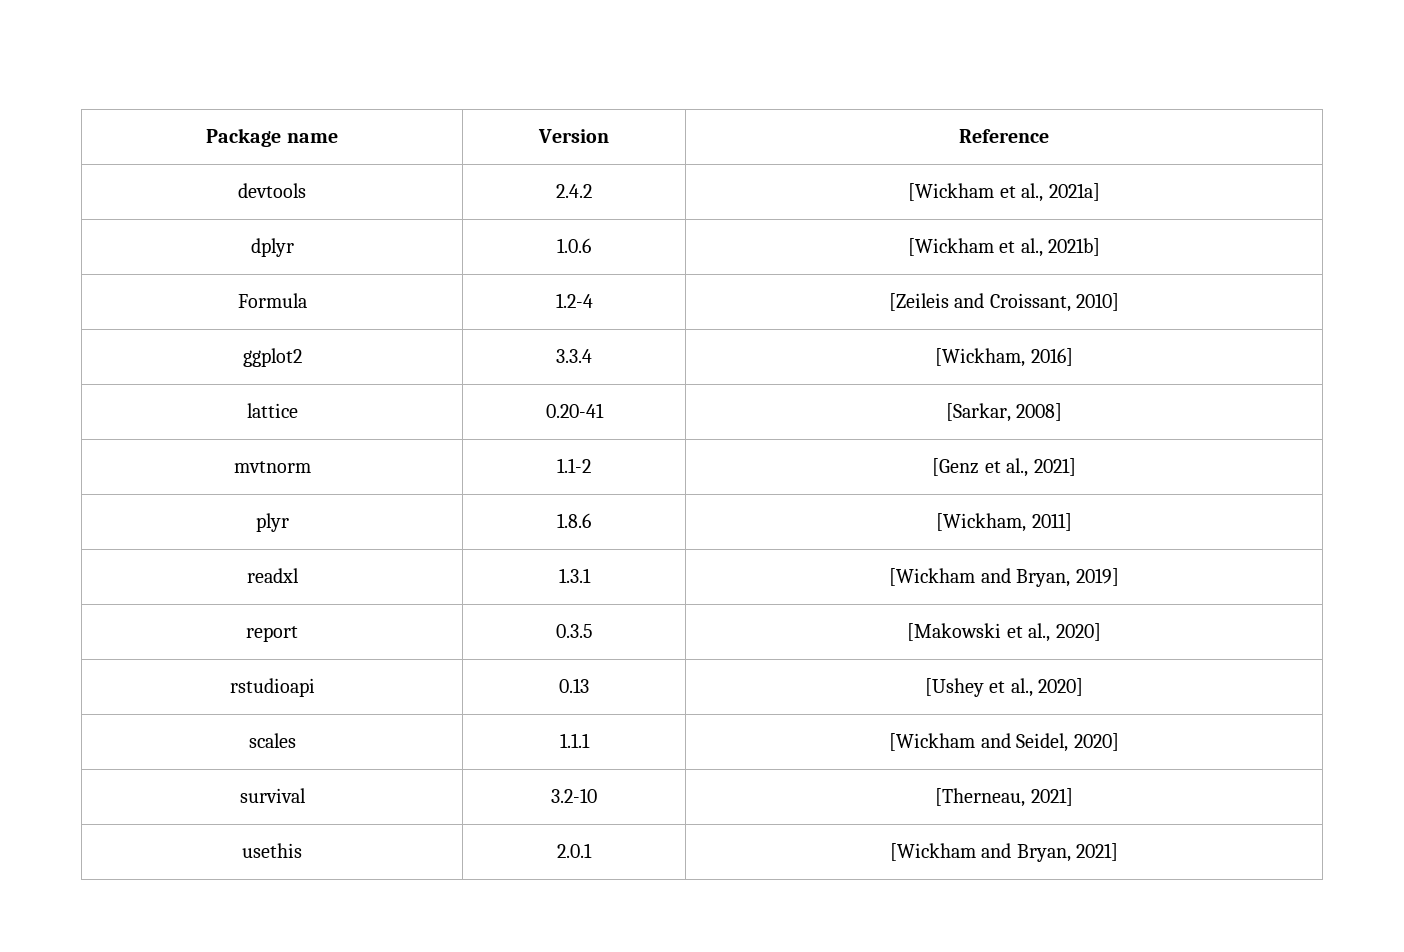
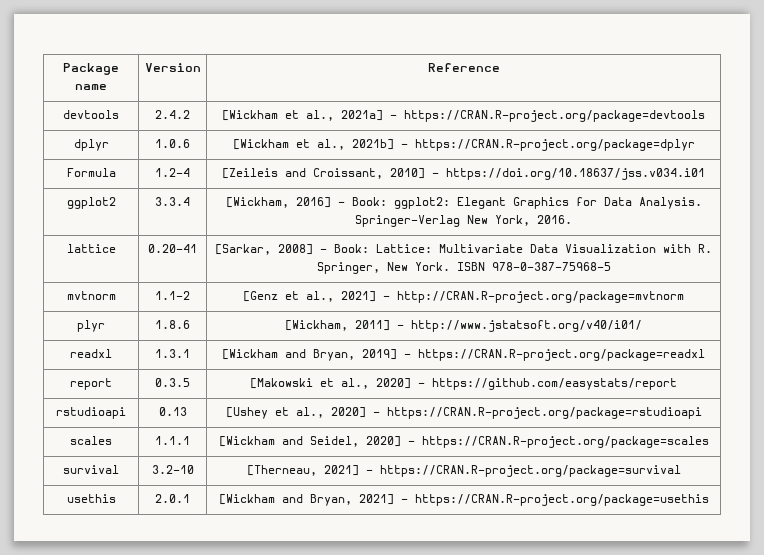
- devtools | 2.4.2 | [Wickham et al., 2021a]
+ devtools | 2.4.2 | [Wickham et al., 2021a] - https://CRAN.R-project.org/package=devtools
- dplyr | 1.0.6 | [Wickham et al., 2021b]
+ dplyr | 1.0.6 | [Wickham et al., 2021b] - https://CRAN.R-project.org/package=dplyr
- Formula | 1.2-4 | [Zeileis and Croissant, 2010]
+ Formula | 1.2-4 | [Zeileis and Croissant, 2010] - https://doi.org/10.18637/jss.v034.i01
- ggplot2 | 3.3.4 | [Wickham, 2016]
- lattice | 0.20-41 | [Sarkar, 2008]
+ ggplot2 | 3.3.4 | [Wickham, 2016] - Book: ggplot2: Elegant Graphics for Data Analysis. Springer-Verlag New York, 2016.
+ lattice | 0.20-41 | [Sarkar, 2008] - Book: Lattice: Multivariate Data Visualization with R. Springer, New York. ISBN 978-0-387-75968-5
- mvtnorm | 1.1-2 | [Genz et al., 2021]
+ mvtnorm | 1.1-2 | [Genz et al., 2021] - http://CRAN.R-project.org/package=mvtnorm
- plyr | 1.8.6 | [Wickham, 2011]
+ plyr | 1.8.6 | [Wickham, 2011] - http://www.jstatsoft.org/v40/i01/
- readxl | 1.3.1 | [Wickham and Bryan, 2019]
+ readxl | 1.3.1 | [Wickham and Bryan, 2019] - https://CRAN.R-project.org/package=readxl
- report | 0.3.5 | [Makowski et al., 2020]
+ report | 0.3.5 | [Makowski et al., 2020] - https://github.com/easystats/report
- rstudioapi | 0.13 | [Ushey et al., 2020]
+ rstudioapi | 0.13 | [Ushey et al., 2020] - https://CRAN.R-project.org/package=rstudioapi
- scales | 1.1.1 | [Wickham and Seidel, 2020]
+ scales | 1.1.1 | [Wickham and Seidel, 2020] - https://CRAN.R-project.org/package=scales
- survival | 3.2-10 | [Therneau, 2021]
+ survival | 3.2-10 | [Therneau, 2021] - https://CRAN.R-project.org/package=survival
- usethis | 2.0.1 | [Wickham and Bryan, 2021]
+ usethis | 2.0.1 | [Wickham and Bryan, 2021] - https://CRAN.R-project.org/package=usethis

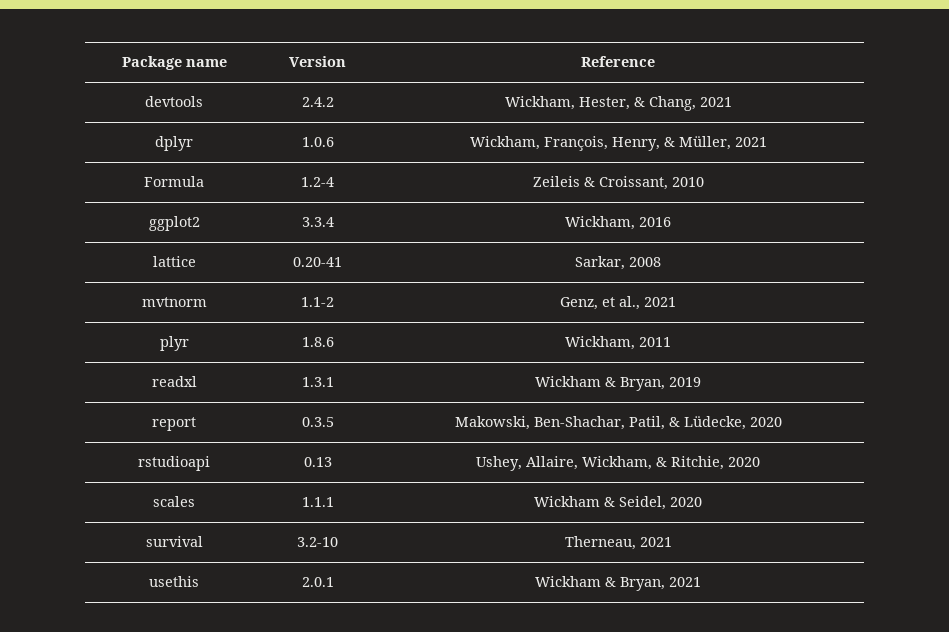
- devtools | 2.4.2 | [Wickham et al., 2021a] - https://CRAN.R-project.org/package=devtools
- dplyr | 1.0.6 | [Wickham et al., 2021b] - https://CRAN.R-project.org/package=dplyr
- Formula | 1.2-4 | [Zeileis and Croissant, 2010] - https://doi.org/10.18637/jss.v034.i01
- ggplot2 | 3.3.4 | [Wickham, 2016] - Book: ggplot2: Elegant Graphics for Data Analysis. Springer-Verlag New York, 2016.
- lattice | 0.20-41 | [Sarkar, 2008] - Book: Lattice: Multivariate Data Visualization with R. Springer, New York. ISBN 978-0-387-75968-5
+ devtools | 2.4.2 | Wickham, Hester, & Chang, 2021
+ dplyr | 1.0.6 | Wickham, François, Henry, & Müller, 2021
+ Formula | 1.2-4 | Zeileis & Croissant, 2010
+ ggplot2 | 3.3.4 | Wickham, 2016
+ lattice | 0.20-41 | Sarkar, 2008
- mvtnorm | 1.1-2 | [Genz et al., 2021] - http://CRAN.R-project.org/package=mvtnorm
+ mvtnorm | 1.1-2 | Genz, et al., 2021
- plyr | 1.8.6 | [Wickham, 2011] - http://www.jstatsoft.org/v40/i01/
- readxl | 1.3.1 | [Wickham and Bryan, 2019] - https://CRAN.R-project.org/package=readxl
- report | 0.3.5 | [Makowski et al., 2020] - https://github.com/easystats/report
- rstudioapi | 0.13 | [Ushey et al., 2020] - https://CRAN.R-project.org/package=rstudioapi
- scales | 1.1.1 | [Wickham and Seidel, 2020] - https://CRAN.R-project.org/package=scales
- survival | 3.2-10 | [Therneau, 2021] - https://CRAN.R-project.org/package=survival
- usethis | 2.0.1 | [Wickham and Bryan, 2021] - https://CRAN.R-project.org/package=usethis
+ plyr | 1.8.6 | Wickham, 2011
+ readxl | 1.3.1 | Wickham & Bryan, 2019
+ report | 0.3.5 | Makowski, Ben-Shachar, Patil, & Lüdecke, 2020
+ rstudioapi | 0.13 | Ushey, Allaire, Wickham, & Ritchie, 2020
+ scales | 1.1.1 | Wickham & Seidel, 2020
+ survival | 3.2-10 | Therneau, 2021
+ usethis | 2.0.1 | Wickham & Bryan, 2021

